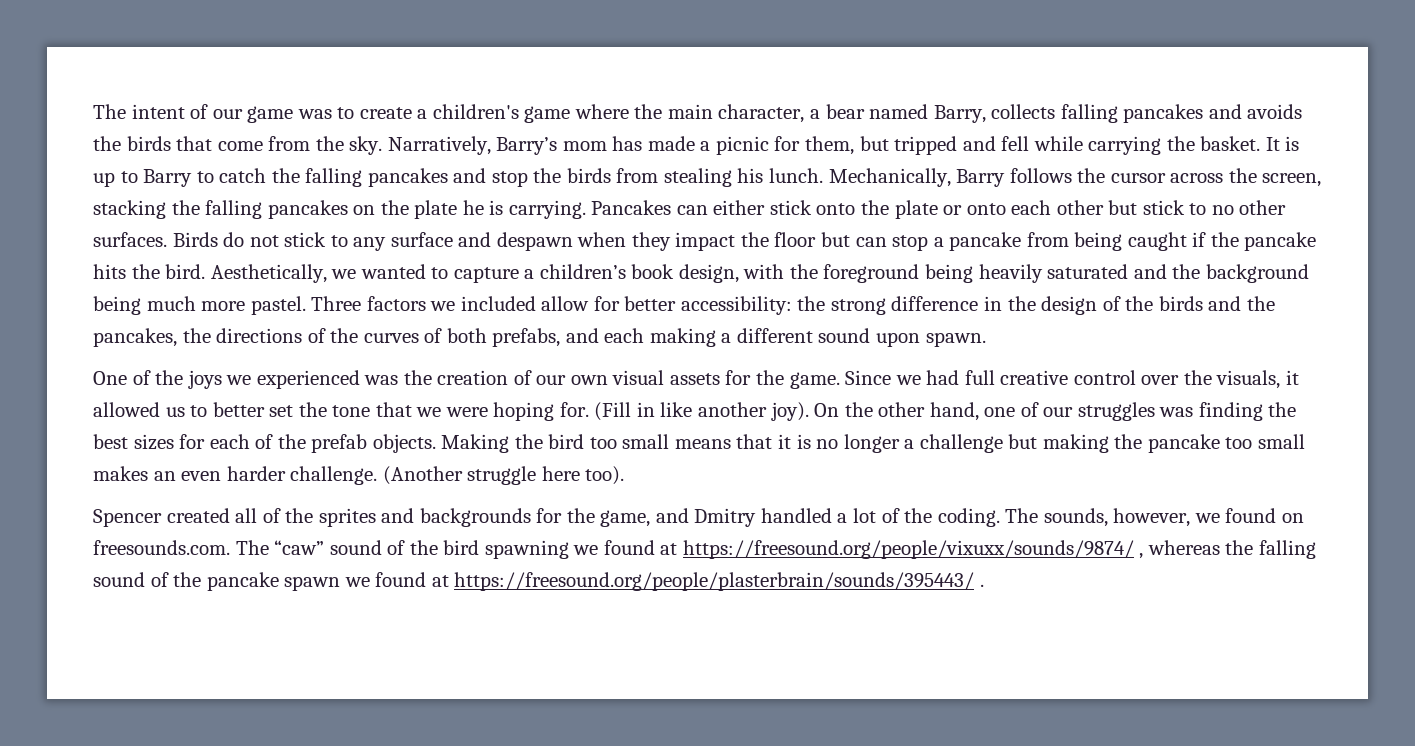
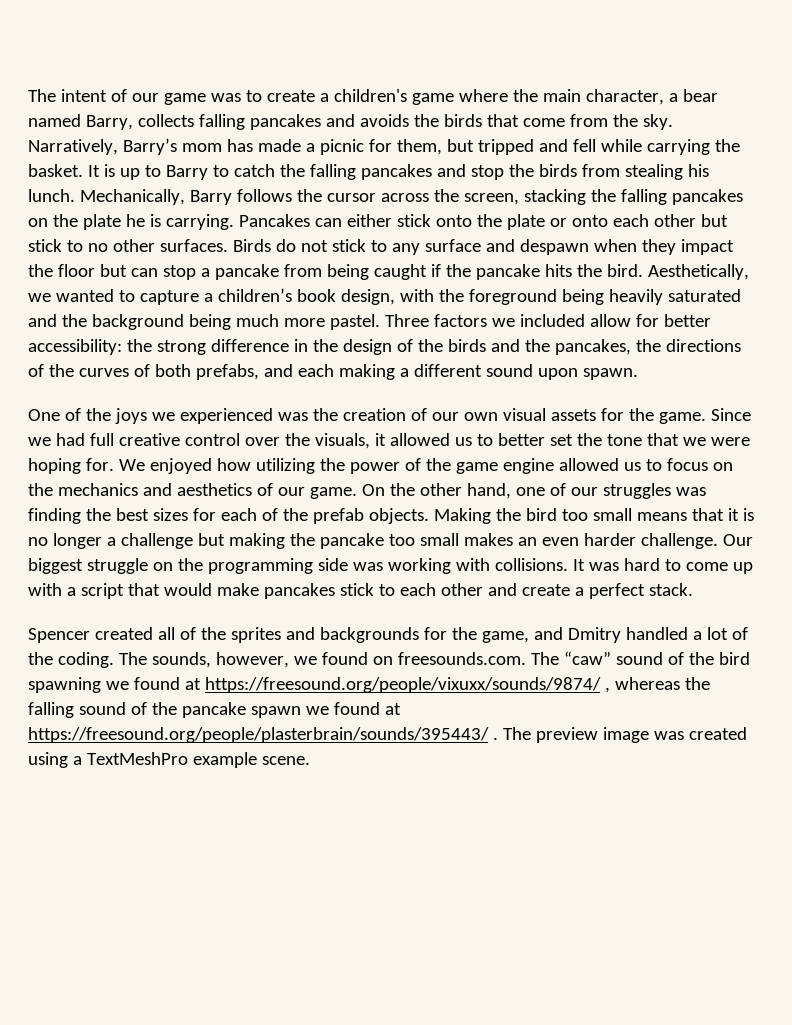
- (Fill in like another joy).
+ We enjoyed how utilizing the power of the game engine allowed us to focus on the mechanics and aesthetics of our game.
- (Another struggle here too).
+ Our biggest struggle on the programming side was working with collisions. It was hard to come up with a script that would make pancakes stick to each other and create a perfect stack.
+ The preview image was created using a TextMeshPro example scene.

